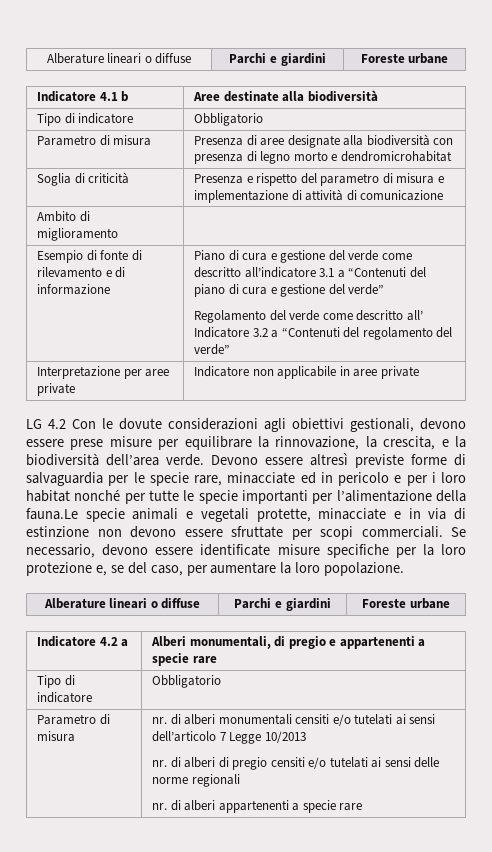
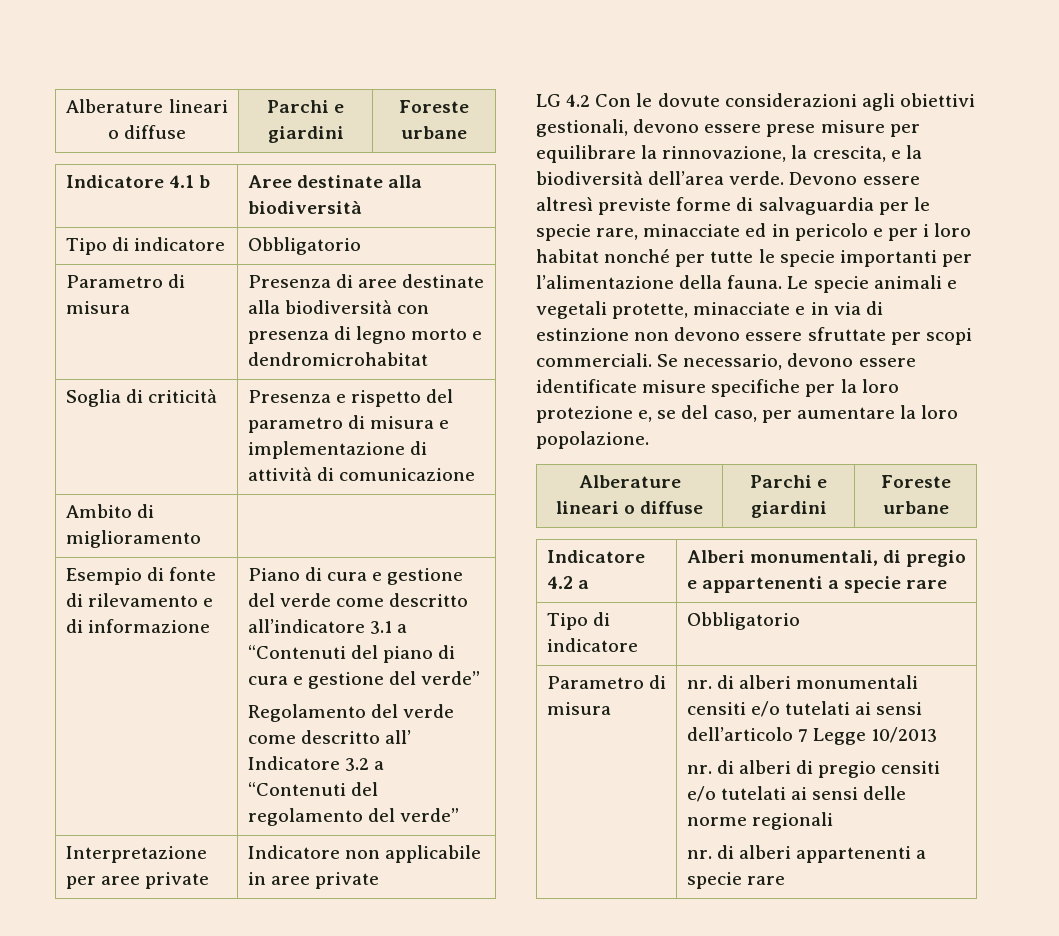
- Parametro di misura | Presenza di aree designate alla biodiversità con presenza di legno morto e dendromicrohabitat
+ Parametro di misura | Presenza di aree destinate alla biodiversità con presenza di legno morto e dendromicrohabitat
- Devono essere altresì previste forme di salvaguardia per le specie rare, minacciate ed in pericolo e per i loro habitat nonché per tutte le specie importanti per l’alimentazione della fauna.Le specie animali e vegetali protette, minacciate e in via di estinzione non devono essere sfruttate per scopi commerciali.
+ Devono essere altresì previste forme di salvaguardia per le specie rare, minacciate ed in pericolo e per i loro habitat nonché per tutte le specie importanti per l’alimentazione della fauna. Le specie animali e vegetali protette, minacciate e in via di estinzione non devono essere sfruttate per scopi commerciali.

